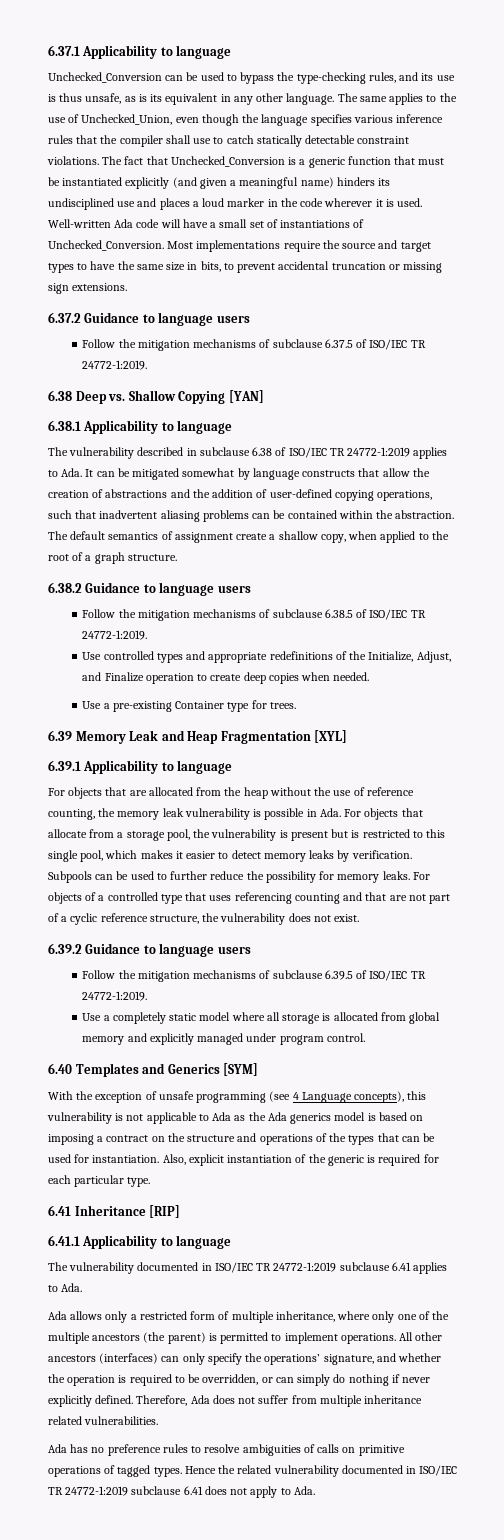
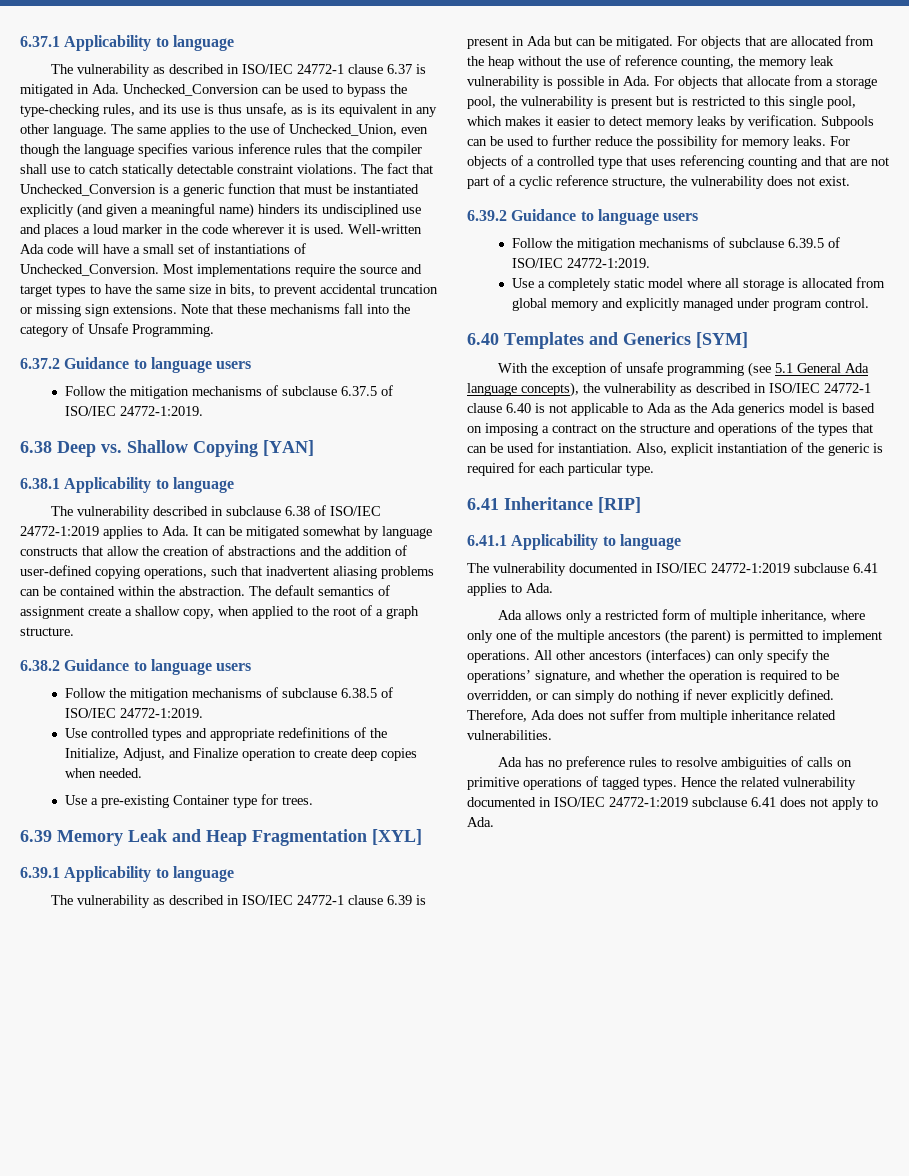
- Unchecked_Conversion can be used to bypass the type-checking rules, and its use is thus unsafe, as is its equivalent in any other language.
+ The vulnerability as described in ISO/IEC 24772-1 clause 6.37 is mitigated in Ada. Unchecked_Conversion can be used to bypass the type-checking rules, and its use is thus unsafe, as is its equivalent in any other language.
+ Note that these mechanisms fall into the category of Unsafe Programming.
- Follow the mitigation mechanisms of subclause 6.37.5 of ISO/IEC TR 24772-1:2019.
+ Follow the mitigation mechanisms of subclause 6.37.5 of ISO/IEC 24772-1:2019.
- The vulnerability described in subclause 6.38 of ISO/IEC TR 24772-1:2019 applies to Ada. It can be mitigated somewhat by language constructs that allow the creation of abstractions and the addition of user-defined copying operations, such that inadvertent aliasing problems can be contained within the abstraction.
+ The vulnerability described in subclause 6.38 of ISO/IEC 24772-1:2019 applies to Ada. It can be mitigated somewhat by language constructs that allow the creation of abstractions and the addition of user-defined copying operations, such that inadvertent aliasing problems can be contained within the abstraction.
- Follow the mitigation mechanisms of subclause 6.38.5 of ISO/IEC TR 24772-1:2019.
+ Follow the mitigation mechanisms of subclause 6.38.5 of ISO/IEC 24772-1:2019.
+ The vulnerability as described in ISO/IEC 24772-1 clause 6.39 is present in Ada but can be mitigated.
- Follow the mitigation mechanisms of subclause 6.39.5 of ISO/IEC TR 24772-1:2019.
+ Follow the mitigation mechanisms of subclause 6.39.5 of ISO/IEC 24772-1:2019.
- With the exception of unsafe programming (see 4 Language concepts), this vulnerability is not applicable to Ada as the Ada generics model is based on imposing a contract on the structure and operations of the types that can be used for instantiation.
+ With the exception of unsafe programming (see 5.1 General Ada language concepts), the vulnerability as described in ISO/IEC 24772-1 clause 6.40 is not applicable to Ada as the Ada generics model is based on imposing a contract on the structure and operations of the types that can be used for instantiation.
- The vulnerability documented in ISO/IEC TR 24772-1:2019 subclause 6.41 applies to Ada.
+ The vulnerability documented in ISO/IEC 24772-1:2019 subclause 6.41 applies to Ada.
- Hence the related vulnerability documented in ISO/IEC TR 24772-1:2019 subclause 6.41 does not apply to Ada.
+ Hence the related vulnerability documented in ISO/IEC 24772-1:2019 subclause 6.41 does not apply to Ada.

